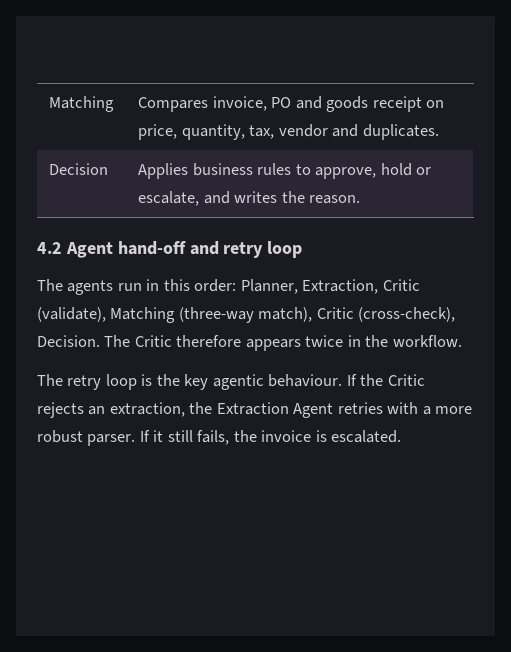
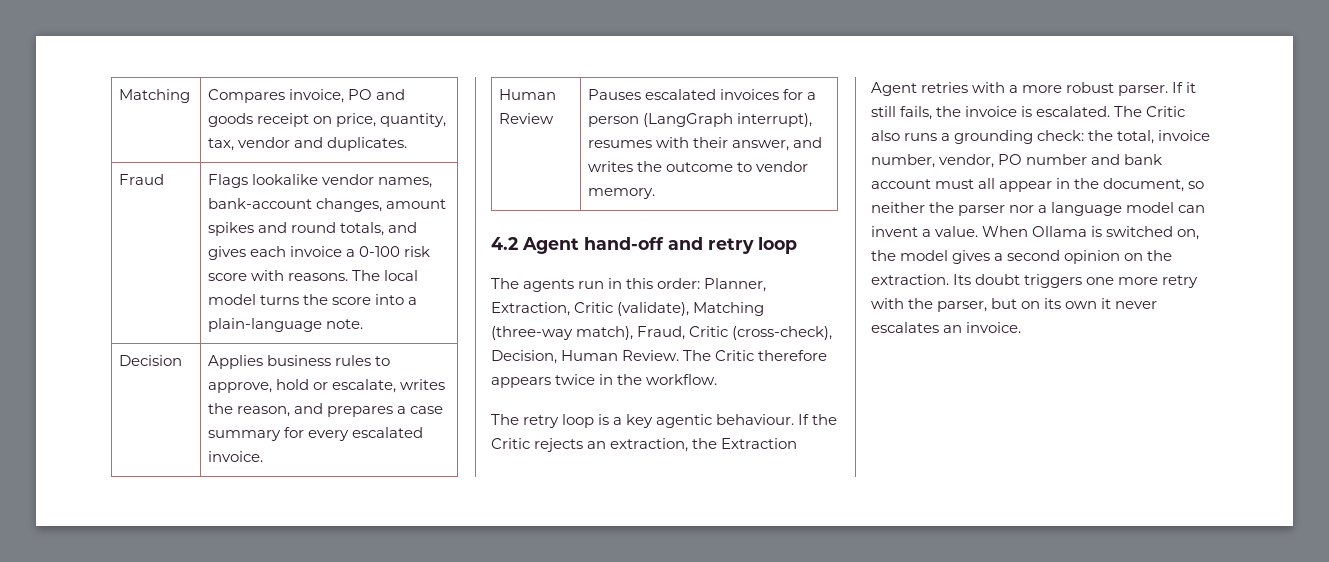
+ Fraud | Flags lookalike vendor names, bank-account changes, amount spikes and round totals, and gives each invoice a 0-100 risk score with reasons. The local model turns the score into a plain-language note.
- Decision | Applies business rules to approve, hold or escalate, and writes the reason.
+ Decision | Applies business rules to approve, hold or escalate, writes the reason, and prepares a case summary for every escalated invoice.
+ Human Review | Pauses escalated invoices for a person (LangGraph interrupt), resumes with their answer, and writes the outcome to vendor memory.
- The agents run in this order: Planner, Extraction, Critic (validate), Matching (three-way match), Critic (cross-check), Decision.
+ The agents run in this order: Planner, Extraction, Critic (validate), Matching (three-way match), Fraud, Critic (cross-check), Decision, Human Review.
- The retry loop is the key agentic behaviour.
+ The retry loop is a key agentic behaviour.
+ The Critic also runs a grounding check: the total, invoice number, vendor, PO number and bank account must all appear in the document, so neither the parser nor a language model can invent a value. When Ollama is switched on, the model gives a second opinion on the extraction. Its doubt triggers one more retry with the parser, but on its own it never escalates an invoice.

